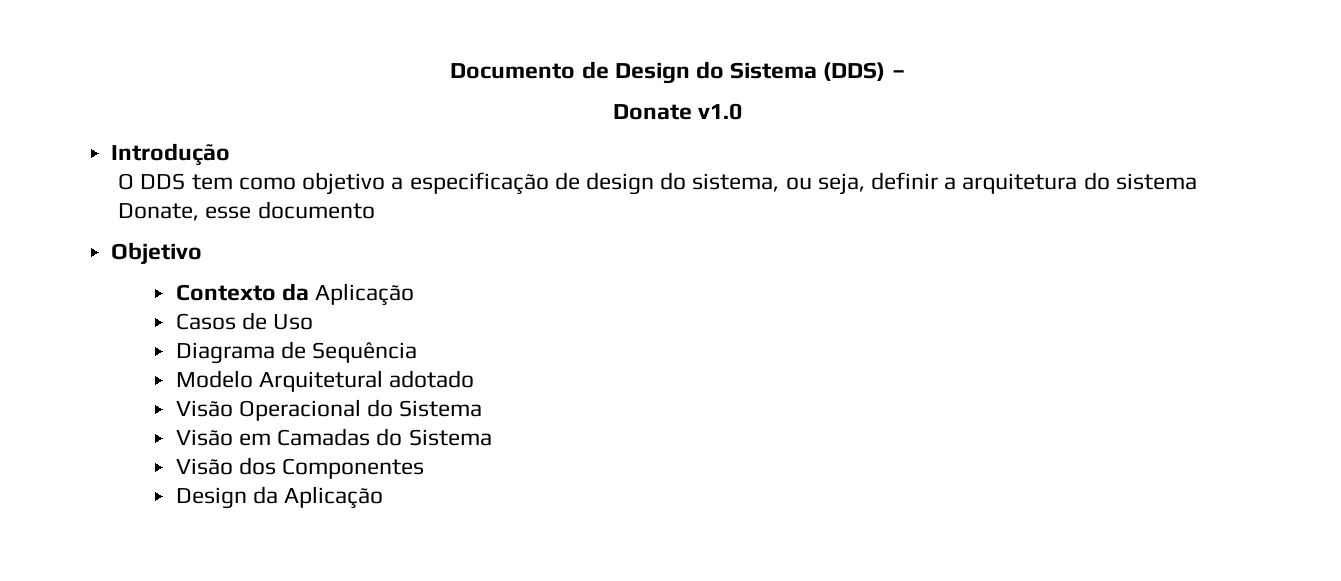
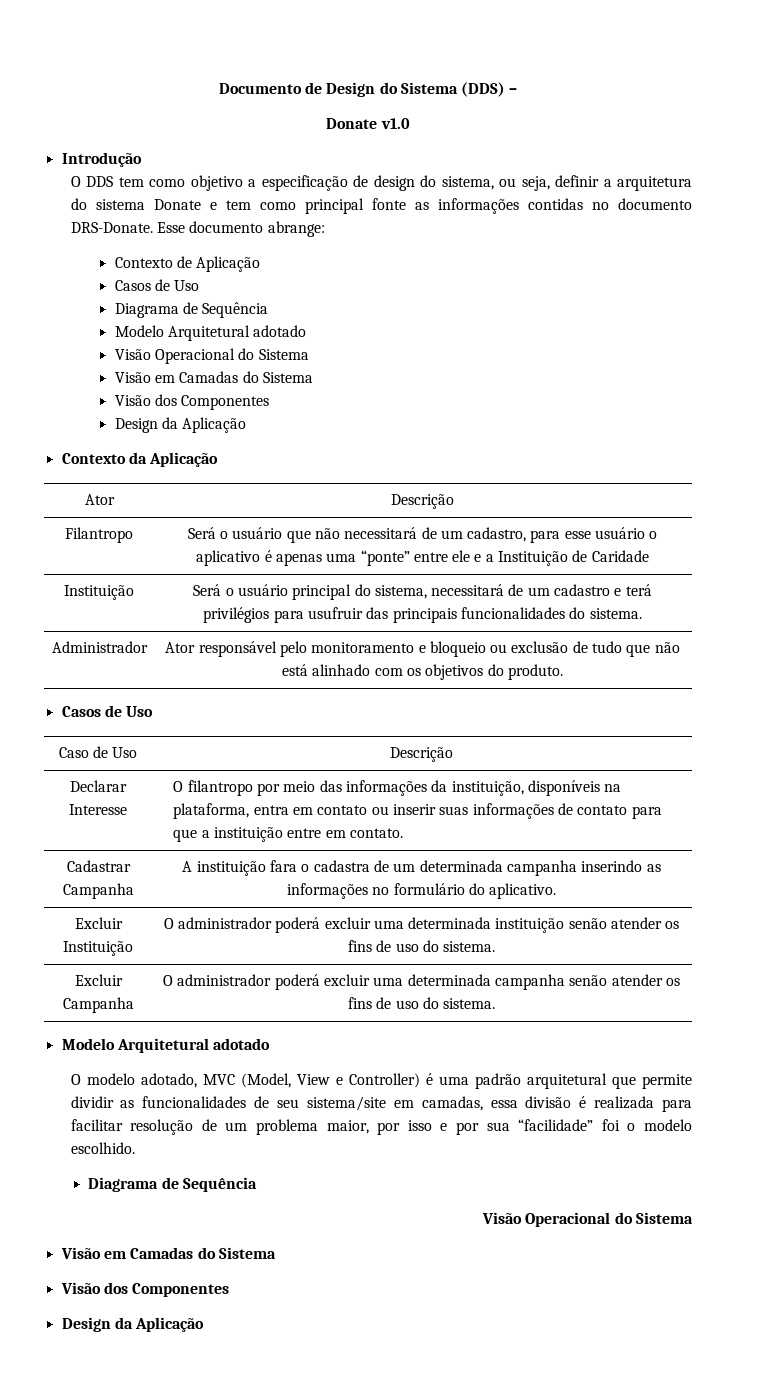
- O DDS tem como objetivo a especificação de design do sistema, ou seja, definir a arquitetura do sistema Donate, esse documento
- Objetivo
- Contexto da Aplicação
+ O DDS tem como objetivo a especificação de design do sistema, ou seja, definir a arquitetura do sistema Donate e tem como principal fonte as informações contidas no documento DRS-Donate. Esse documento abrange:
+ Contexto de Aplicação
+ Contexto da Aplicação
+ Ator | Descrição
+ Filantropo | Será o usuário que não necessitará de um cadastro, para esse usuário o aplicativo é apenas uma “ponte” entre ele e a Instituição de Caridade
+ Instituição | Será o usuário principal do sistema, necessitará de um cadastro e terá privilégios para usufruir das principais funcionalidades do sistema.
+ Administrador | Ator responsável pelo monitoramento e bloqueio ou exclusão de tudo que não está alinhado com os objetivos do produto.
+ Casos de Uso
+ Caso de Uso | Descrição
+ Declarar Interesse | O filantropo por meio das informações da instituição, disponíveis na plataforma, entra em contato ou inserir suas informações de contato para que a instituição entre em contato.
+ Cadastrar Campanha | A instituição fara o cadastra de um determinada campanha inserindo as informações no formulário do aplicativo.
+ Excluir Instituição | O administrador poderá excluir uma determinada instituição senão atender os fins de uso do sistema.
+ Excluir Campanha | O administrador poderá excluir uma determinada campanha senão atender os fins de uso do sistema.
+ Modelo Arquitetural adotado
+ O modelo adotado, MVC (Model, View e Controller) é uma padrão arquitetural que permite dividir as funcionalidades de seu sistema/site em camadas, essa divisão é realizada para facilitar resolução de um problema maior, por isso e por sua “facilidade” foi o modelo escolhido.
+ Diagrama de Sequência
+ Visão Operacional do Sistema
+ Visão em Camadas do Sistema
+ Visão dos Componentes
+ Design da Aplicação

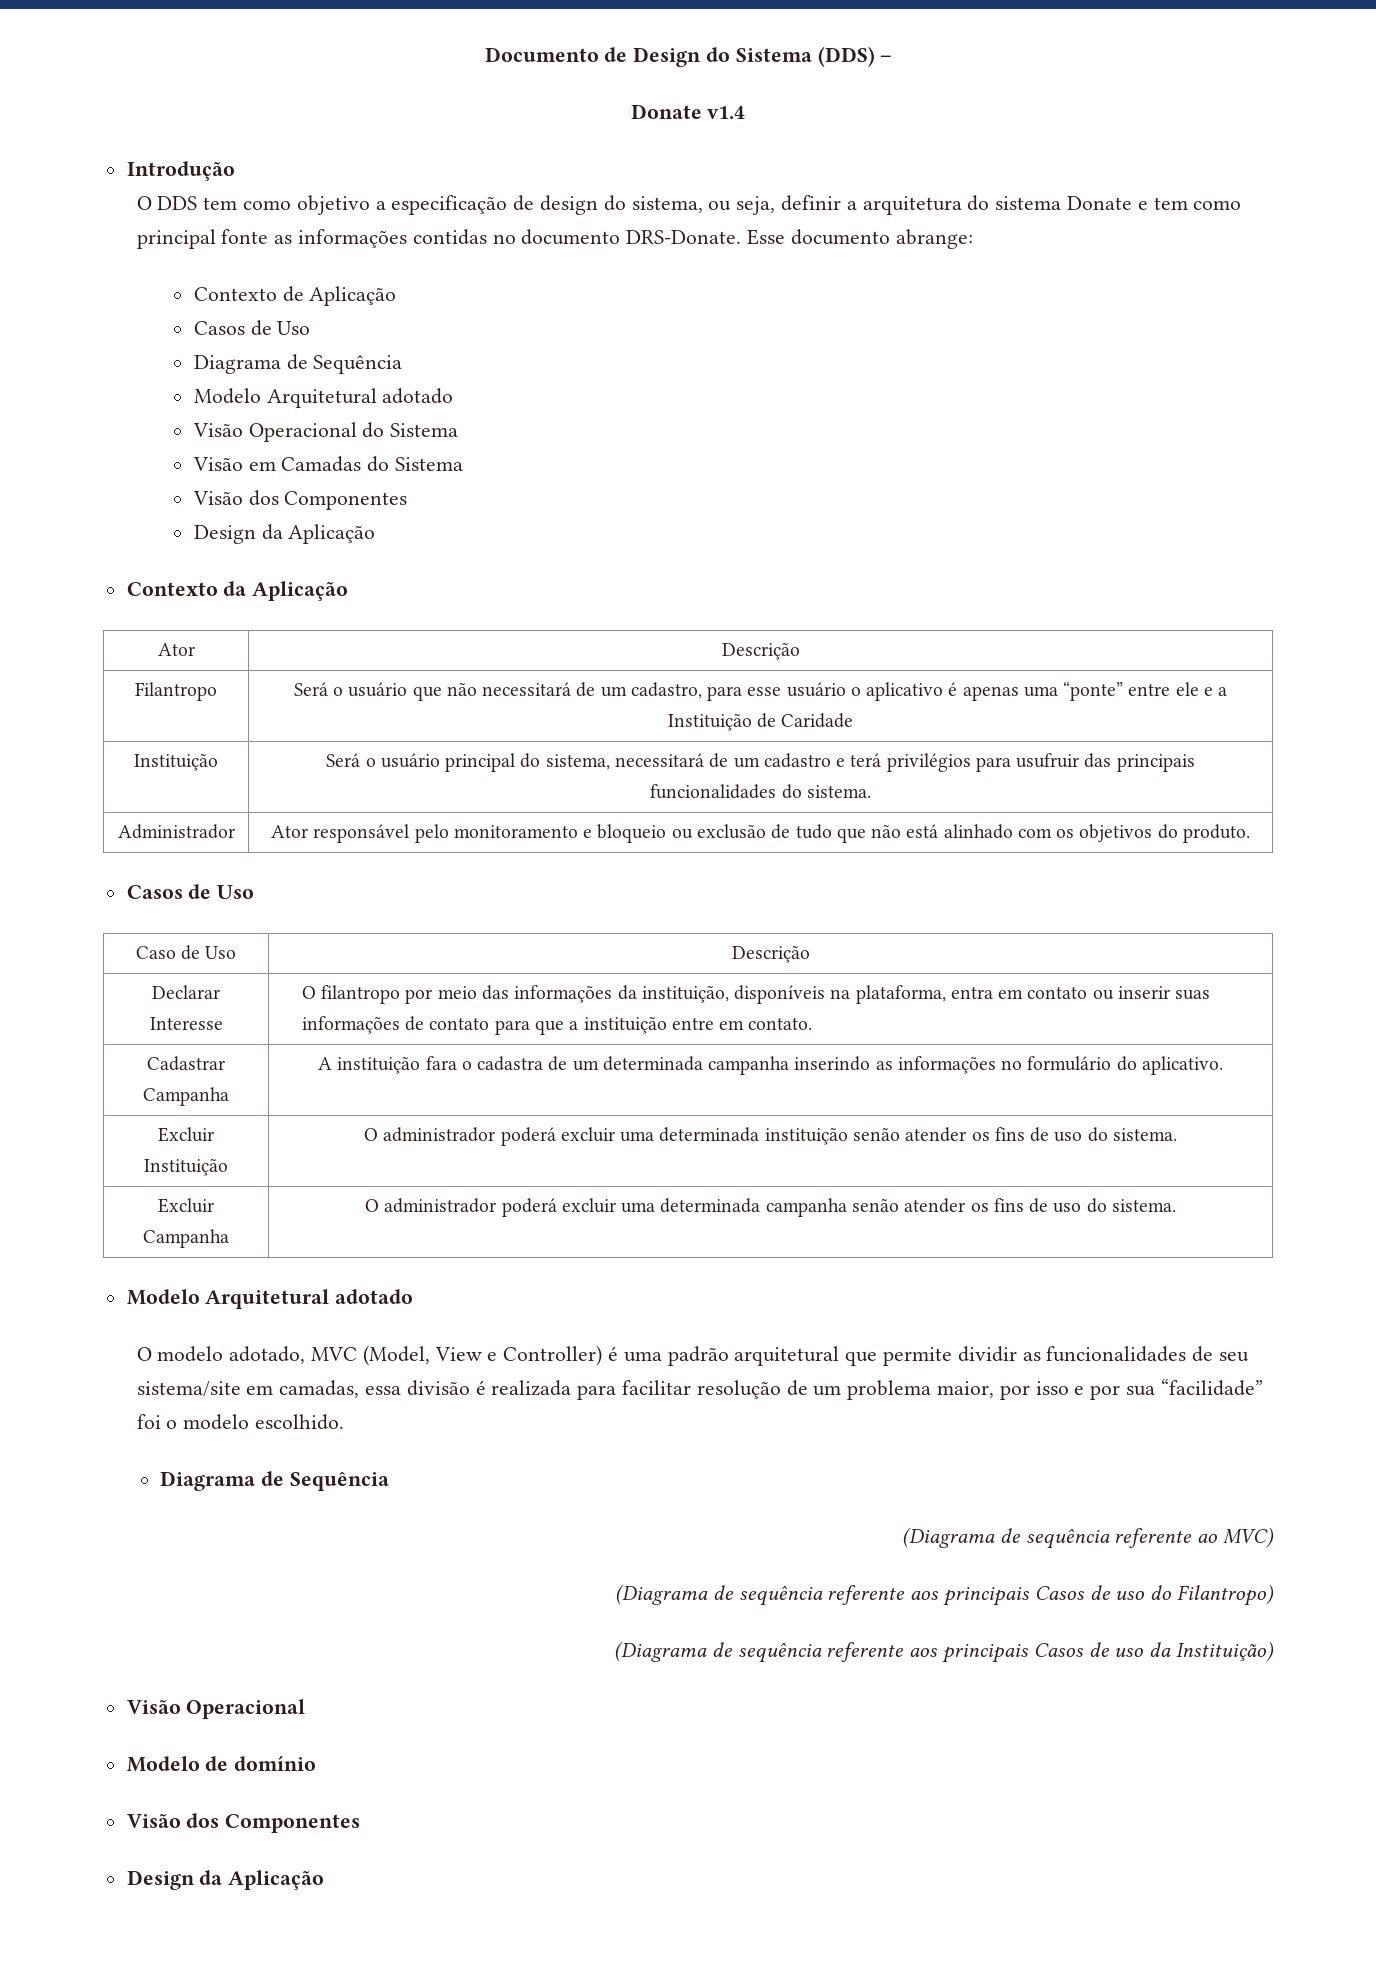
- Donate v1.0
+ Donate v1.4
  O modelo adotado, MVC (Model, View e Controller) é uma padrão arquitetural que permite dividir as funcionalidades de seu sistema/site em camadas, essa divisão é realizada para facilitar resolução de um problema maior, por isso e por sua “facilidade” foi o modelo escolhido.
  Diagrama de Sequência
- Visão Operacional do Sistema
- Visão em Camadas do Sistema
+ (Diagrama de sequência referente ao MVC)
+ (Diagrama de sequência referente aos principais Casos de uso do Filantropo)
+ (Diagrama de sequência referente aos principais Casos de uso da Instituição)
+ Visão Operacional
+ Modelo de domínio

